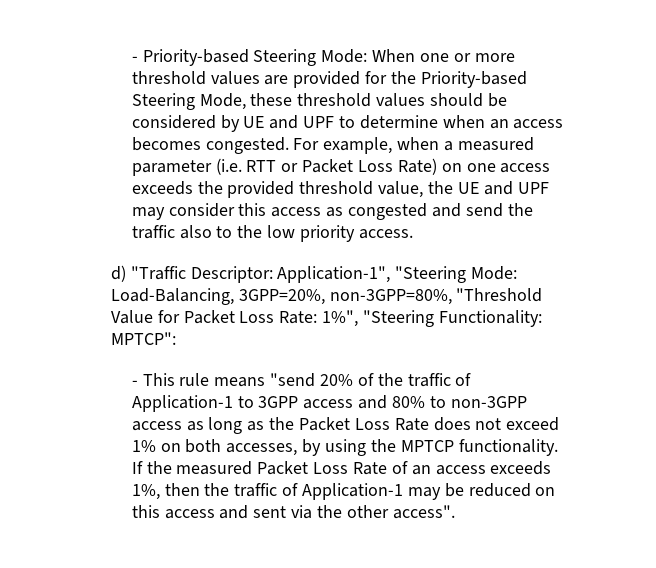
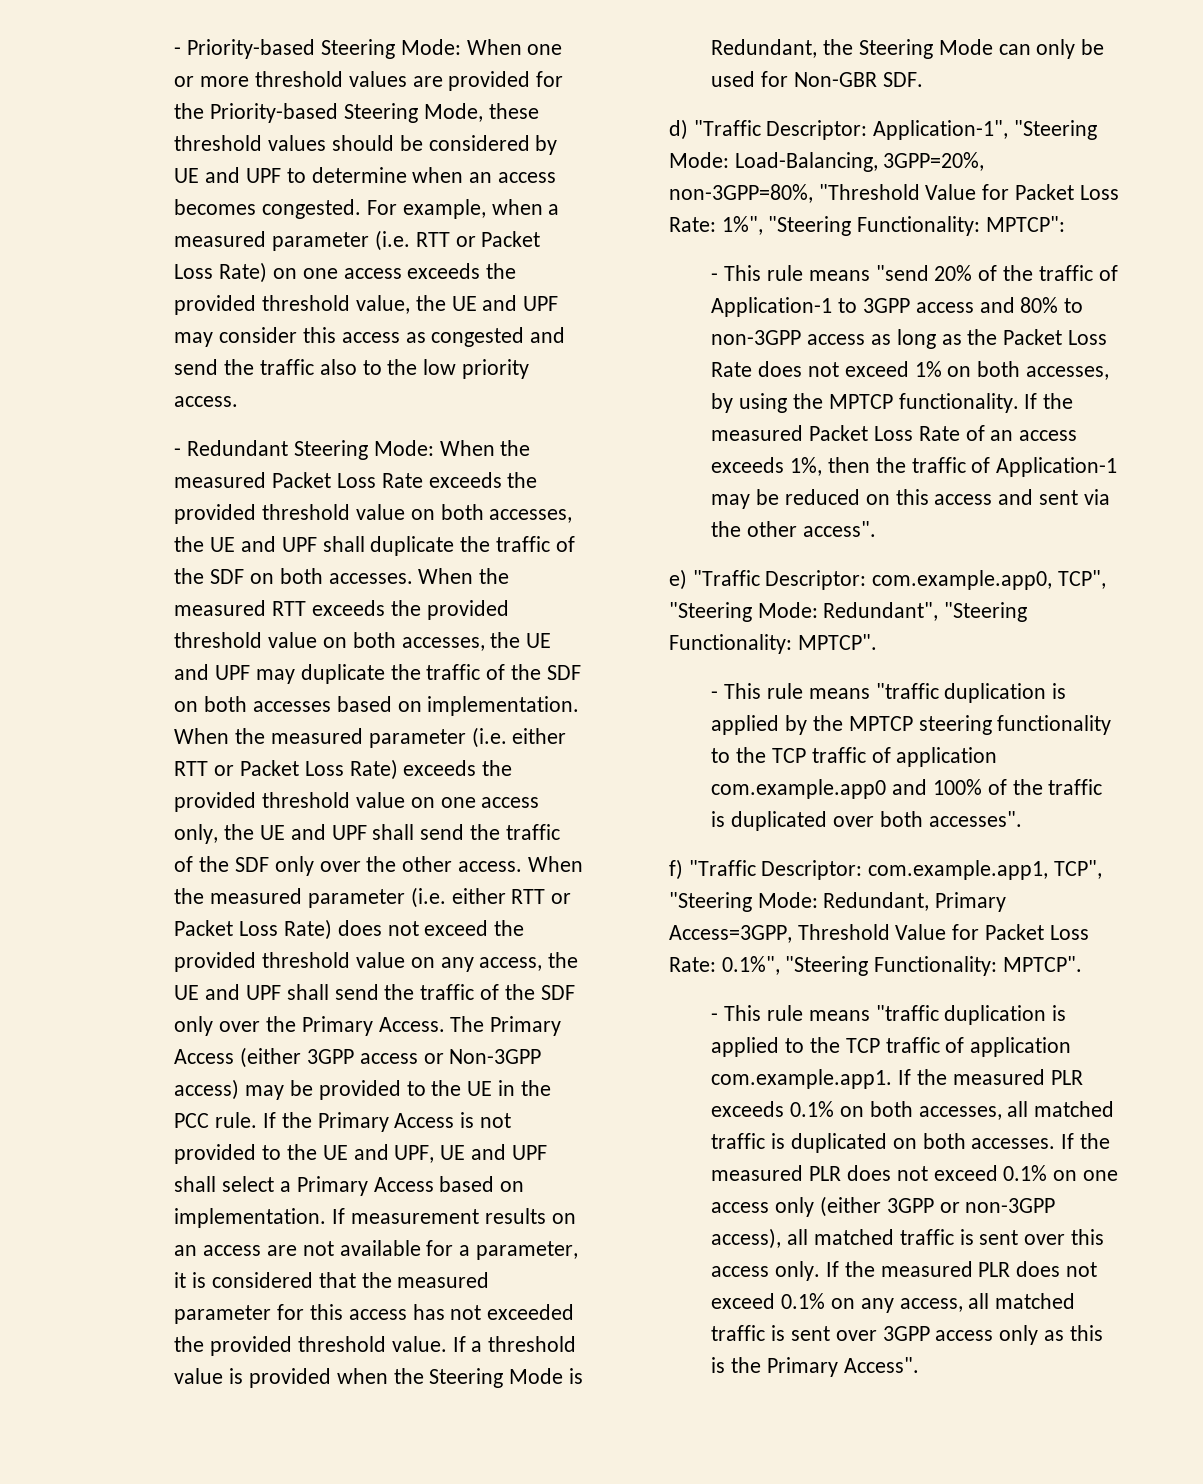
+ - Redundant Steering Mode: When the measured Packet Loss Rate exceeds the provided threshold value on both accesses, the UE and UPF shall duplicate the traffic of the SDF on both accesses. When the measured RTT exceeds the provided threshold value on both accesses, the UE and UPF may duplicate the traffic of the SDF on both accesses based on implementation. When the measured parameter (i.e. either RTT or Packet Loss Rate) exceeds the provided threshold value on one access only, the UE and UPF shall send the traffic of the SDF only over the other access. When the measured parameter (i.e. either RTT or Packet Loss Rate) does not exceed the provided threshold value on any access, the UE and UPF shall send the traffic of the SDF only over the Primary Access. The Primary Access (either 3GPP access or Non-3GPP access) may be provided to the UE in the PCC rule. If the Primary Access is not provided to the UE and UPF, UE and UPF shall select a Primary Access based on implementation. If measurement results on an access are not available for a parameter, it is considered that the measured parameter for this access has not exceeded the provided threshold value. If a threshold value is provided when the Steering Mode is Redundant, the Steering Mode can only be used for Non-GBR SDF.
+ e) "Traffic Descriptor: com.example.app0, TCP", "Steering Mode: Redundant", "Steering Functionality: MPTCP".
+ - This rule means "traffic duplication is applied by the MPTCP steering functionality to the TCP traffic of application com.example.app0 and 100% of the traffic is duplicated over both accesses".
+ f) "Traffic Descriptor: com.example.app1, TCP", "Steering Mode: Redundant, Primary Access=3GPP, Threshold Value for Packet Loss Rate: 0.1%", "Steering Functionality: MPTCP".
+ - This rule means "traffic duplication is applied to the TCP traffic of application com.example.app1. If the measured PLR exceeds 0.1% on both accesses, all matched traffic is duplicated on both accesses. If the measured PLR does not exceed 0.1% on one access only (either 3GPP or non-3GPP access), all matched traffic is sent over this access only. If the measured PLR does not exceed 0.1% on any access, all matched traffic is sent over 3GPP access only as this is the Primary Access".

